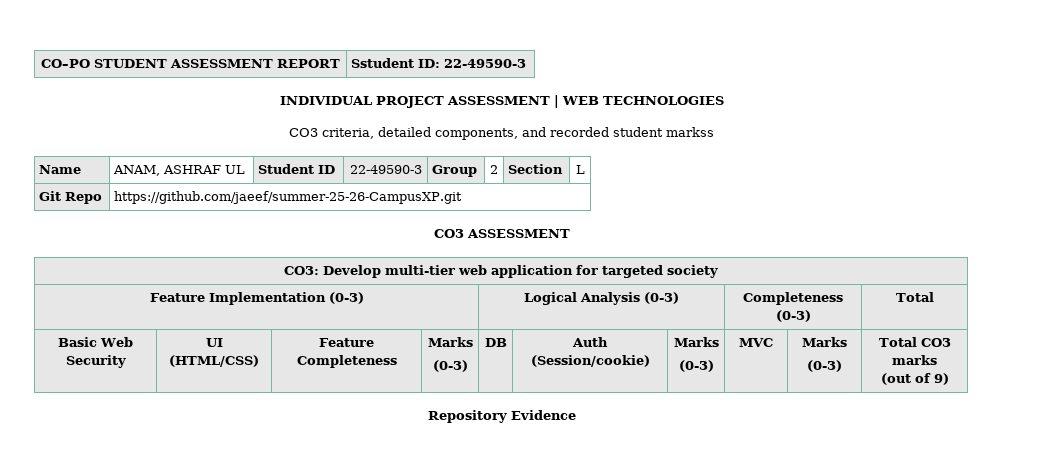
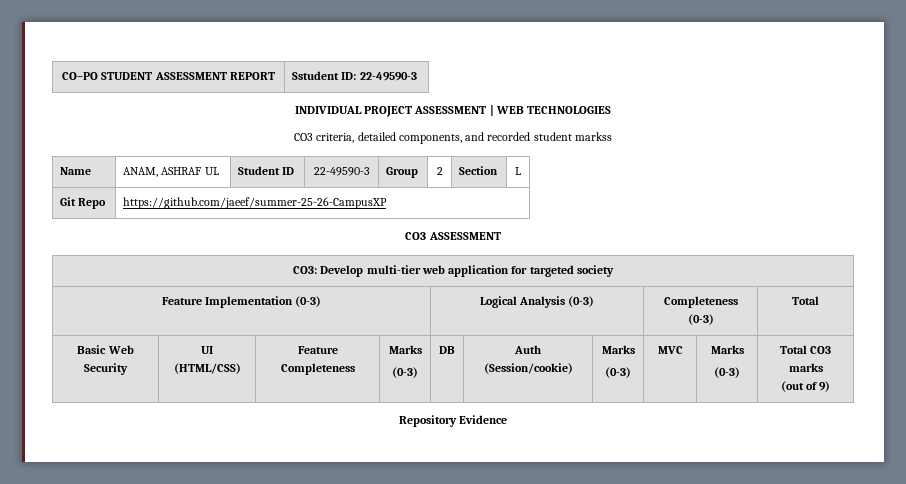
- Git Repo | https://github.com/jaeef/summer-25-26-CampusXP.git
+ Git Repo | https://github.com/jaeef/summer-25-26-CampusXP

